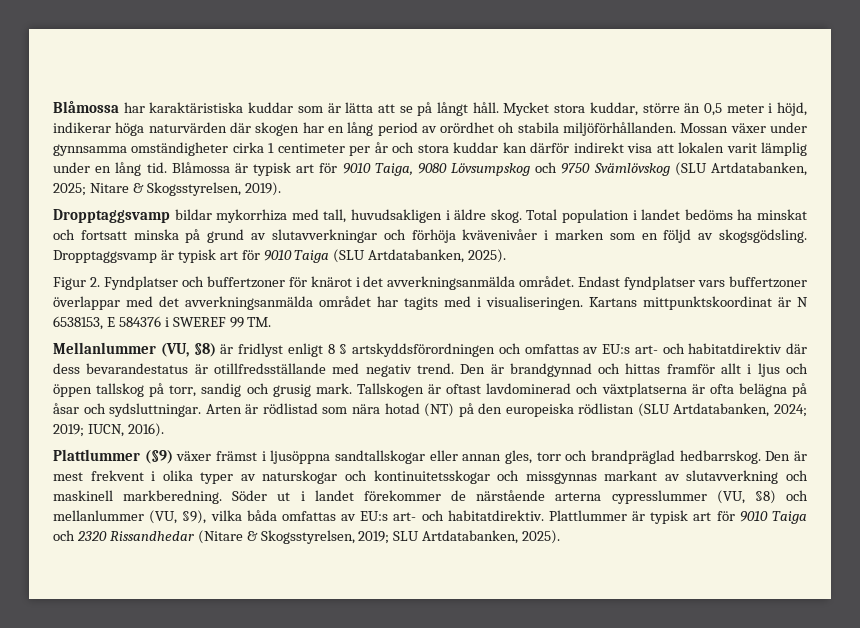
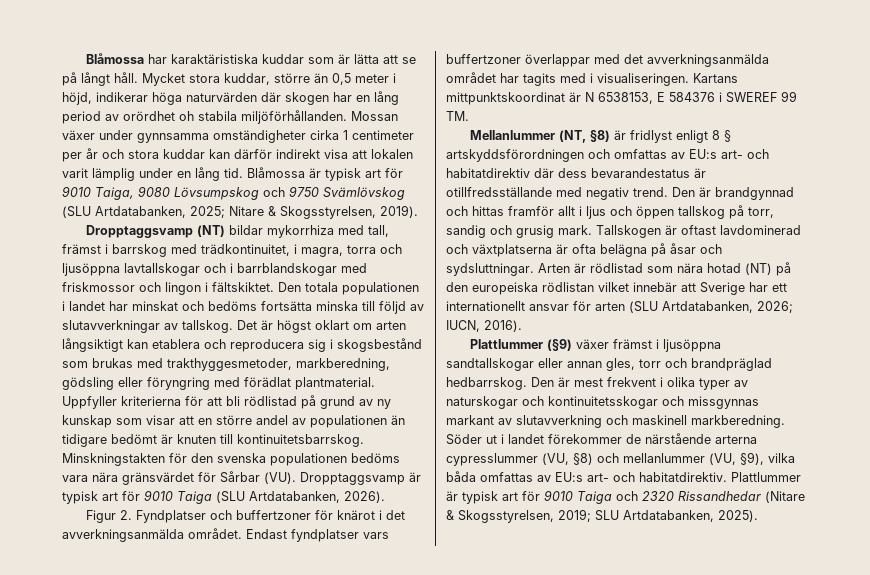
- Dropptaggsvamp bildar mykorrhiza med tall, huvudsakligen i äldre skog. Total population i landet bedöms ha minskat och fortsatt minska på grund av slutavverkningar och förhöja kvävenivåer i marken som en följd av skogsgödsling. Dropptaggsvamp är typisk art för 9010 Taiga (SLU Artdatabanken, 2025).
+ Dropptaggsvamp (NT) bildar mykorrhiza med tall, främst i barrskog med trädkontinuitet, i magra, torra och ljusöppna lavtallskogar och i barrblandskogar med friskmossor och lingon i fältskiktet. Den totala populationen i landet har minskat och bedöms fortsätta minska till följd av slutavverkningar av tallskog. Det är högst oklart om arten långsiktigt kan etablera och reproducera sig i skogsbestånd som brukas med trakthyggesmetoder, markberedning, gödsling eller föryngring med förädlat plantmaterial. Uppfyller kriterierna för att bli rödlistad på grund av ny kunskap som visar att en större andel av populationen än tidigare bedömt är knuten till kontinuitetsbarrskog. Minskningstakten för den svenska populationen bedöms vara nära gränsvärdet för Sårbar (VU). Dropptaggsvamp är typisk art för 9010 Taiga (SLU Artdatabanken, 2026).
- Mellanlummer (VU, §8) är fridlyst enligt 8 § artskyddsförordningen och omfattas av EU:s art- och habitatdirektiv där dess bevarandestatus är otillfredsställande med negativ trend.
+ Mellanlummer (NT, §8) är fridlyst enligt 8 § artskyddsförordningen och omfattas av EU:s art- och habitatdirektiv där dess bevarandestatus är otillfredsställande med negativ trend.
- Arten är rödlistad som nära hotad (NT) på den europeiska rödlistan (SLU Artdatabanken, 2024; 2019; IUCN, 2016).
+ Arten är rödlistad som nära hotad (NT) på den europeiska rödlistan vilket innebär att Sverige har ett internationellt ansvar för arten (SLU Artdatabanken, 2026; IUCN, 2016).

